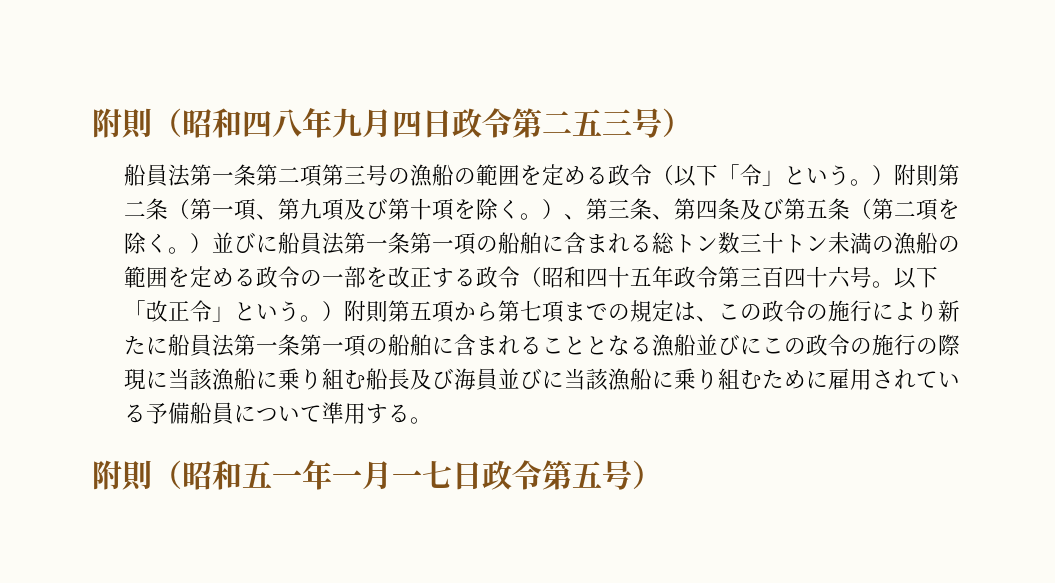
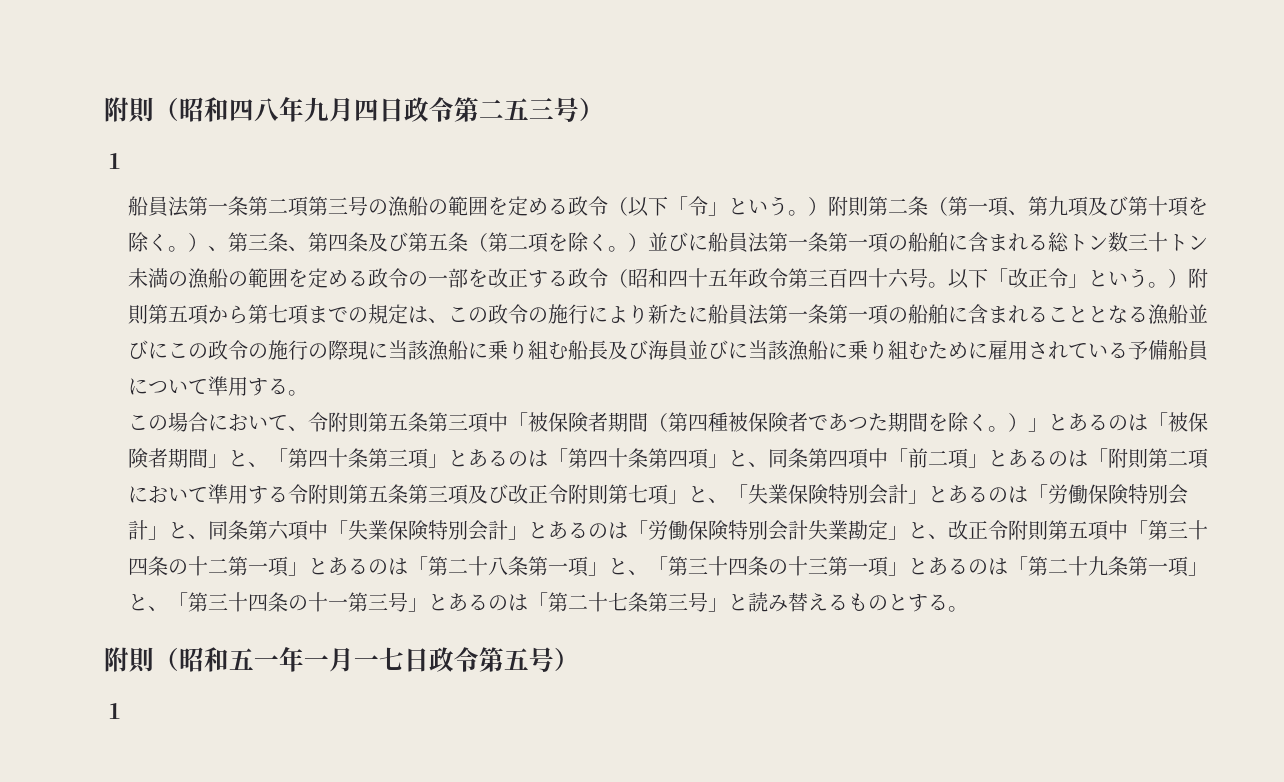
  附則（昭和四八年九月四日政令第二五三号）
+ １
+ この場合において、令附則第五条第三項中「被保険者期間（第四種被保険者であつた期間を除く。）」とあるのは「被保険者期間」と、「第四十条第三項」とあるのは「第四十条第四項」と、同条第四項中「前二項」とあるのは「附則第二項において準用する令附則第五条第三項及び改正令附則第七項」と、「失業保険特別会計」とあるのは「労働保険特別会計」と、同条第六項中「失業保険特別会計」とあるのは「労働保険特別会計失業勘定」と、改正令附則第五項中「第三十四条の十二第一項」とあるのは「第二十八条第一項」と、「第三十四条の十三第一項」とあるのは「第二十九条第一項」と、「第三十四条の十一第三号」とあるのは「第二十七条第三号」と読み替えるものとする。
  附則（昭和五一年一月一七日政令第五号）
+ １

